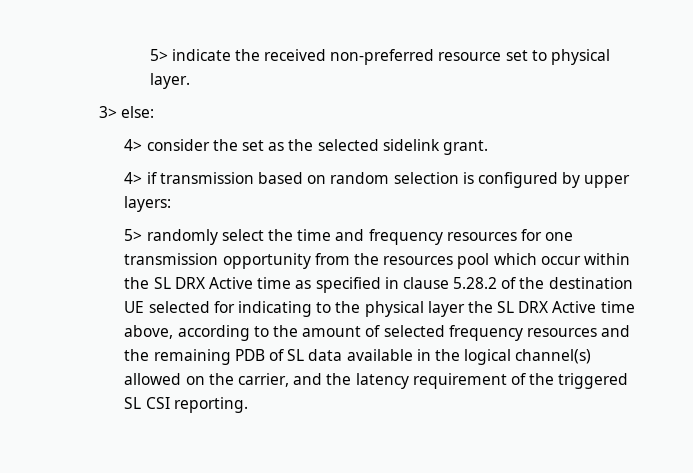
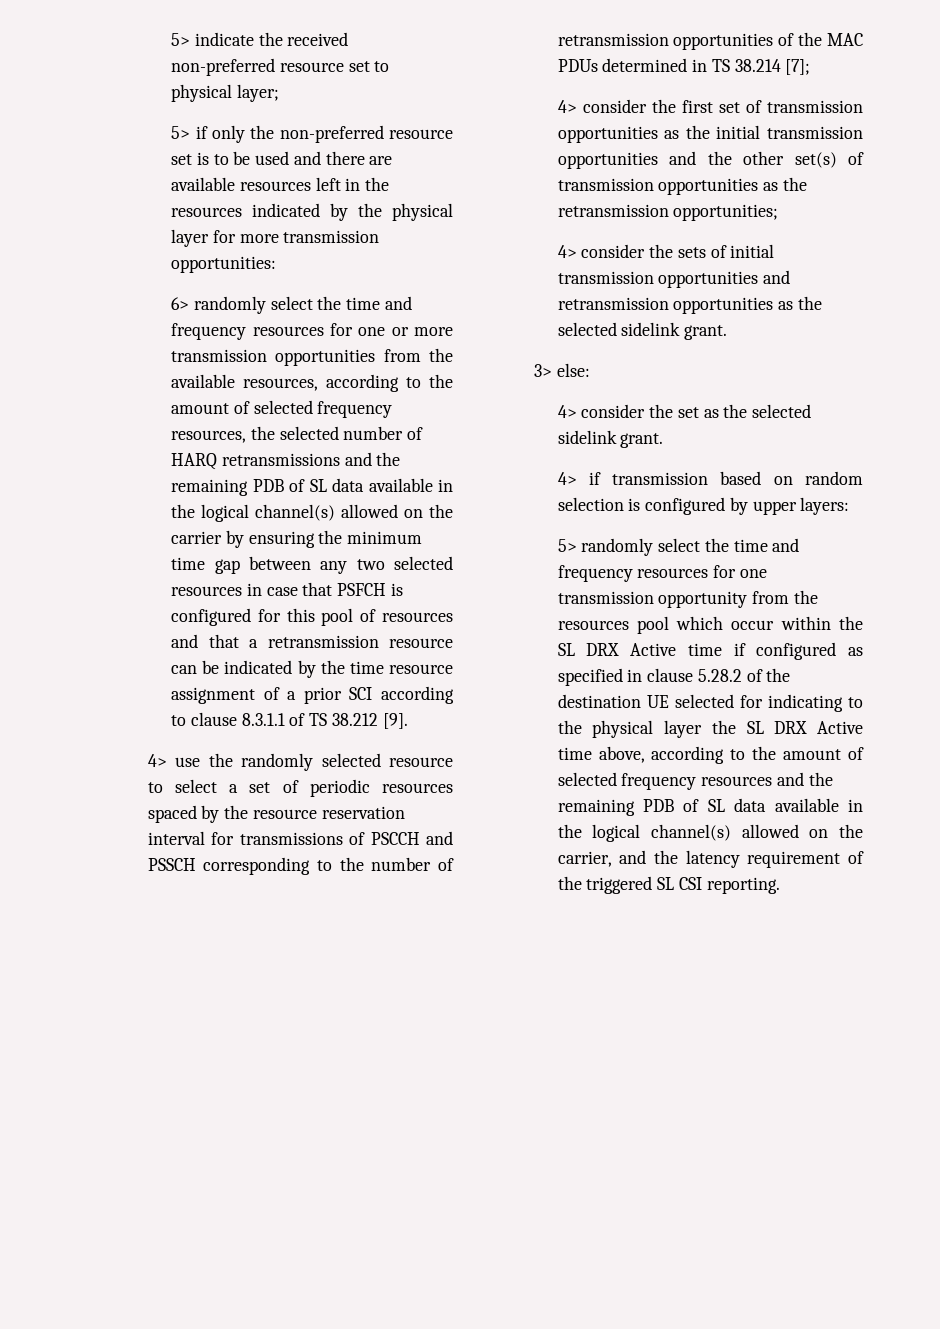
- 5> indicate the received non-preferred resource set to physical layer.
+ 5> indicate the received non-preferred resource set to physical layer;
+ 5> if only the non-preferred resource set is to be used and there are available resources left in the resources indicated by the physical layer for more transmission opportunities:
+ 6> randomly select the time and frequency resources for one or more transmission opportunities from the available resources, according to the amount of selected frequency resources, the selected number of HARQ retransmissions and the remaining PDB of SL data available in the logical channel(s) allowed on the carrier by ensuring the minimum time gap between any two selected resources in case that PSFCH is configured for this pool of resources and that a retransmission resource can be indicated by the time resource assignment of a prior SCI according to clause 8.3.1.1 of TS 38.212 [9].
+ 4> use the randomly selected resource to select a set of periodic resources spaced by the resource reservation interval for transmissions of PSCCH and PSSCH corresponding to the number of retransmission opportunities of the MAC PDUs determined in TS 38.214 [7];
+ 4> consider the first set of transmission opportunities as the initial transmission opportunities and the other set(s) of transmission opportunities as the retransmission opportunities;
+ 4> consider the sets of initial transmission opportunities and retransmission opportunities as the selected sidelink grant.
- 5> randomly select the time and frequency resources for one transmission opportunity from the resources pool which occur within the SL DRX Active time as specified in clause 5.28.2 of the destination UE selected for indicating to the physical layer the SL DRX Active time above, according to the amount of selected frequency resources and the remaining PDB of SL data available in the logical channel(s) allowed on the carrier, and the latency requirement of the triggered SL CSI reporting.
+ 5> randomly select the time and frequency resources for one transmission opportunity from the resources pool which occur within the SL DRX Active time if configured as specified in clause 5.28.2 of the destination UE selected for indicating to the physical layer the SL DRX Active time above, according to the amount of selected frequency resources and the remaining PDB of SL data available in the logical channel(s) allowed on the carrier, and the latency requirement of the triggered SL CSI reporting.

